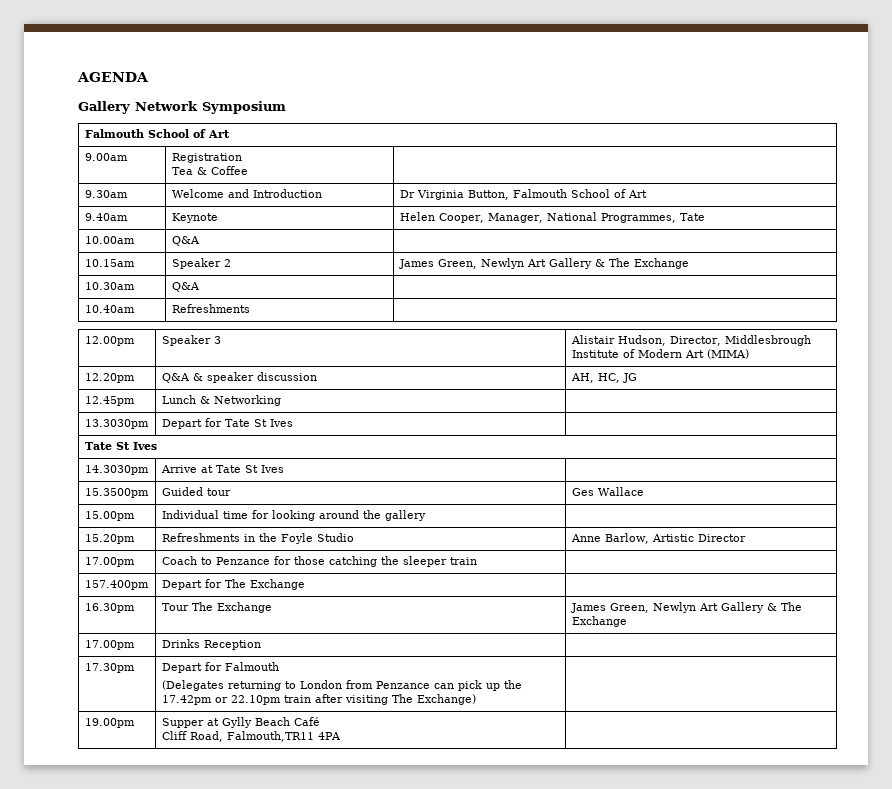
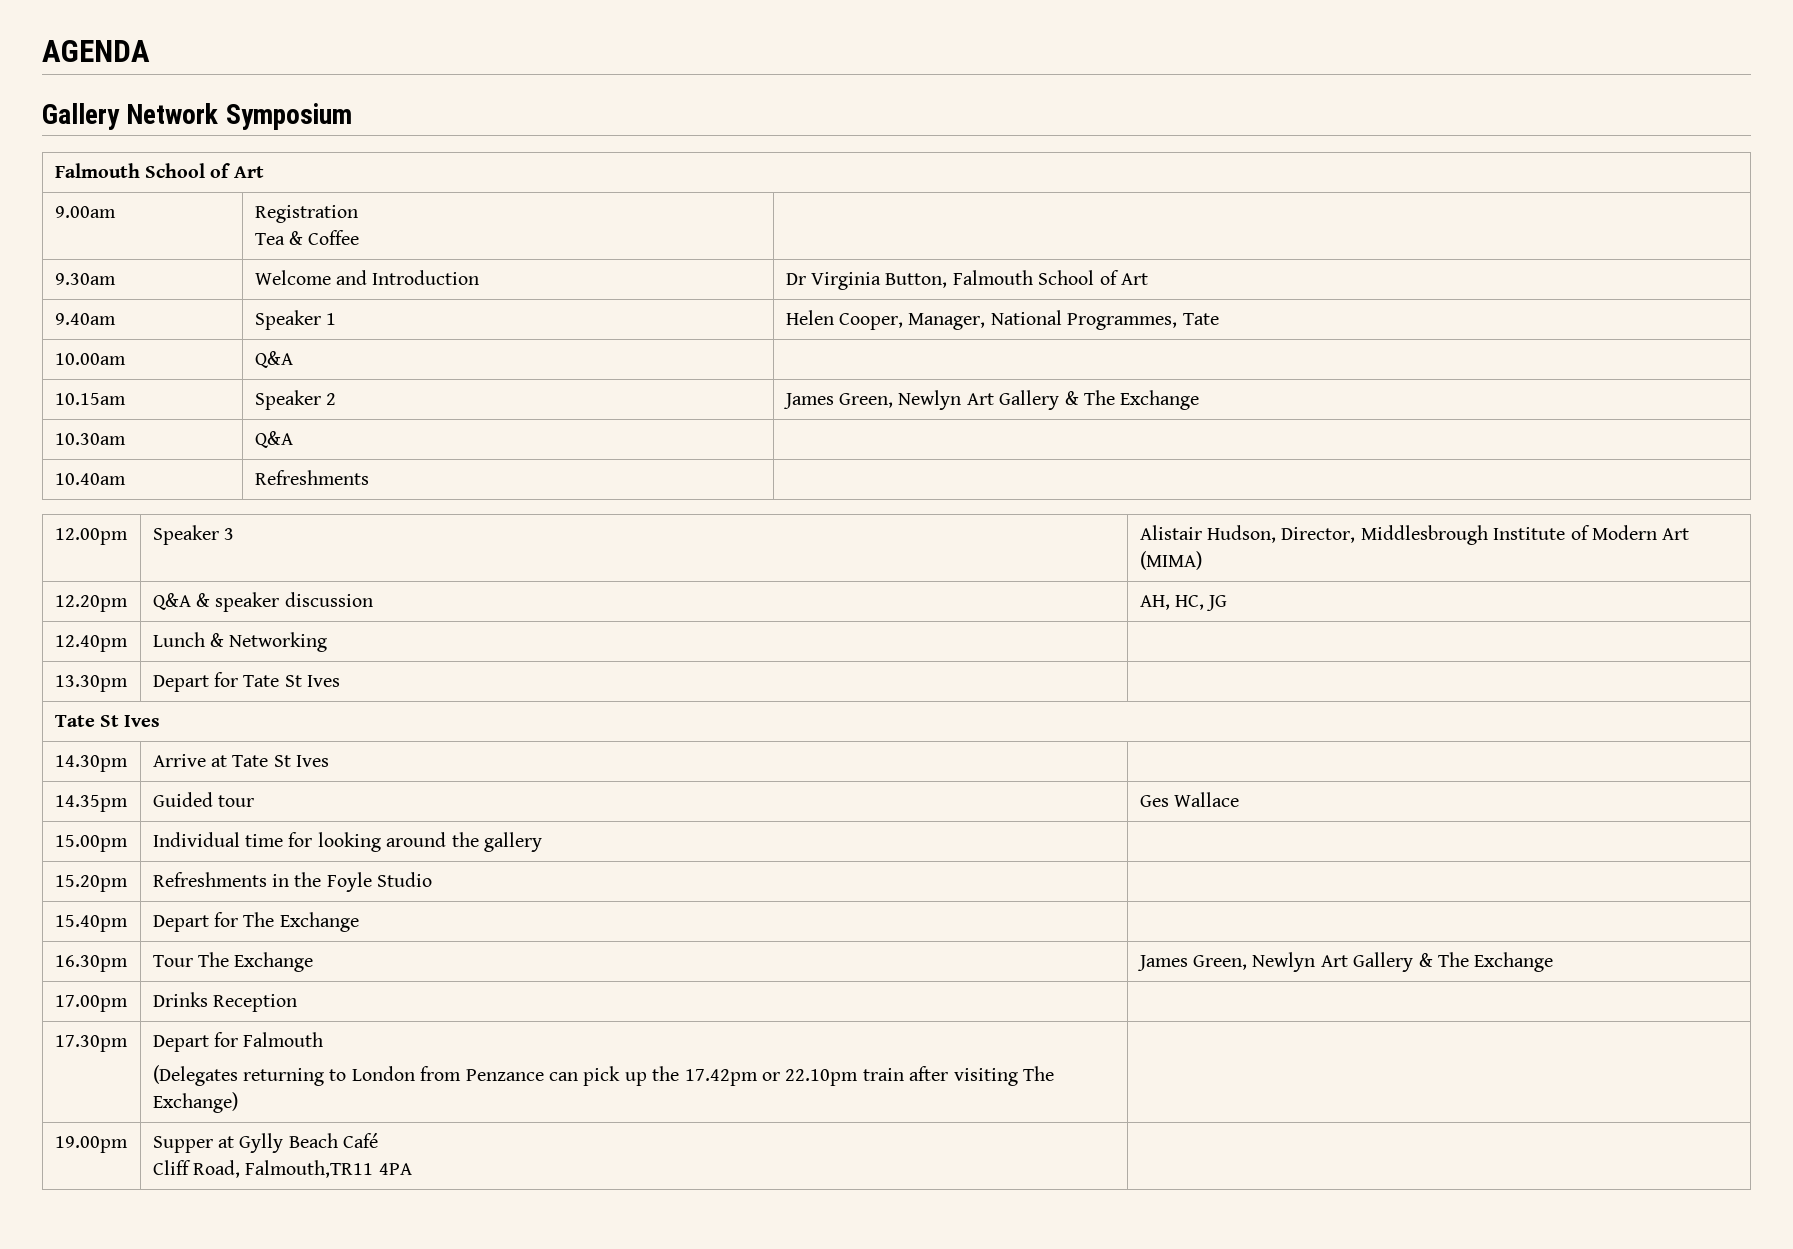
- 9.40am | Keynote | Helen Cooper, Manager, National Programmes, Tate
+ 9.40am | Speaker 1 | Helen Cooper, Manager, National Programmes, Tate
- 12.45pm | Lunch & Networking |
+ 12.40pm | Lunch & Networking |
- 13.3030pm | Depart for Tate St Ives |
+ 13.30pm | Depart for Tate St Ives |
- 14.3030pm | Arrive at Tate St Ives |
+ 14.30pm | Arrive at Tate St Ives |
- 15.3500pm | Guided tour | Ges Wallace
+ 14.35pm | Guided tour | Ges Wallace
- 15.20pm | Refreshments in the Foyle Studio | Anne Barlow, Artistic Director
- 17.00pm | Coach to Penzance for those catching the sleeper train |
- 157.400pm | Depart for The Exchange |
+ 15.20pm | Refreshments in the Foyle Studio |
+ 15.40pm | Depart for The Exchange |

